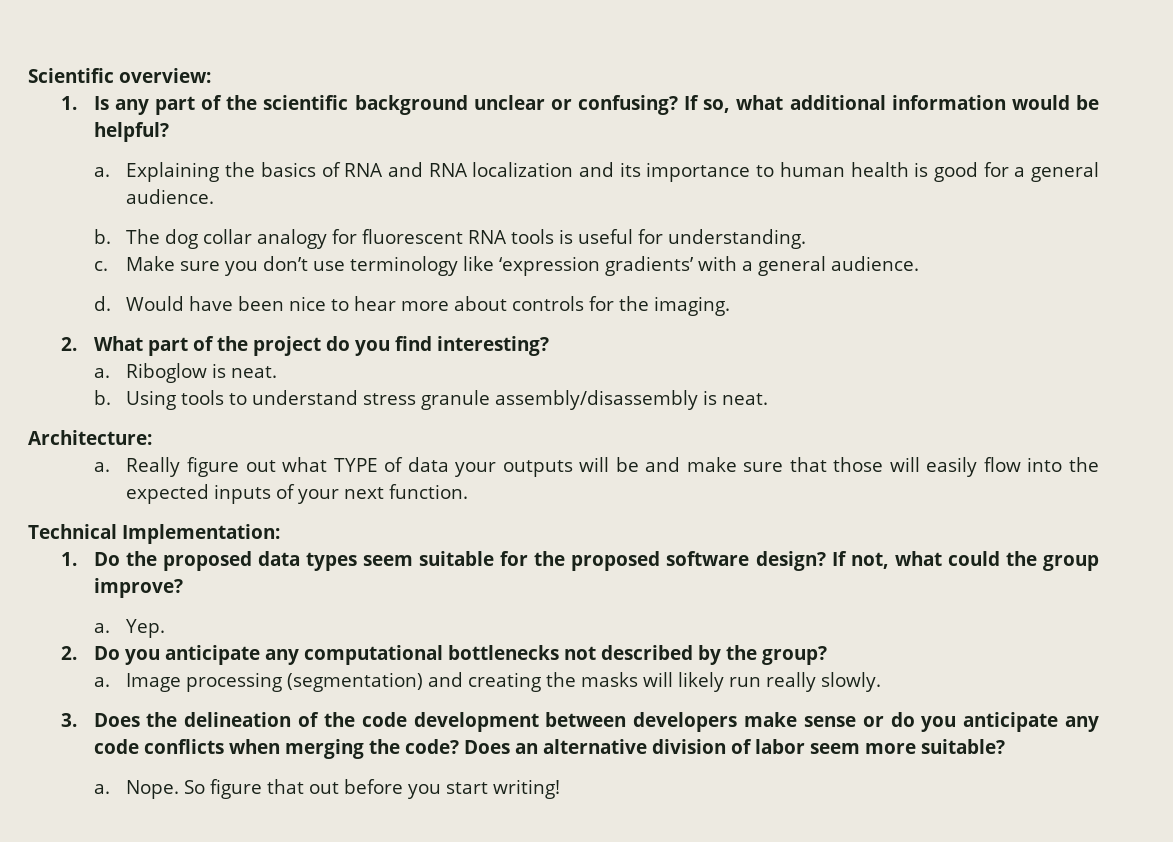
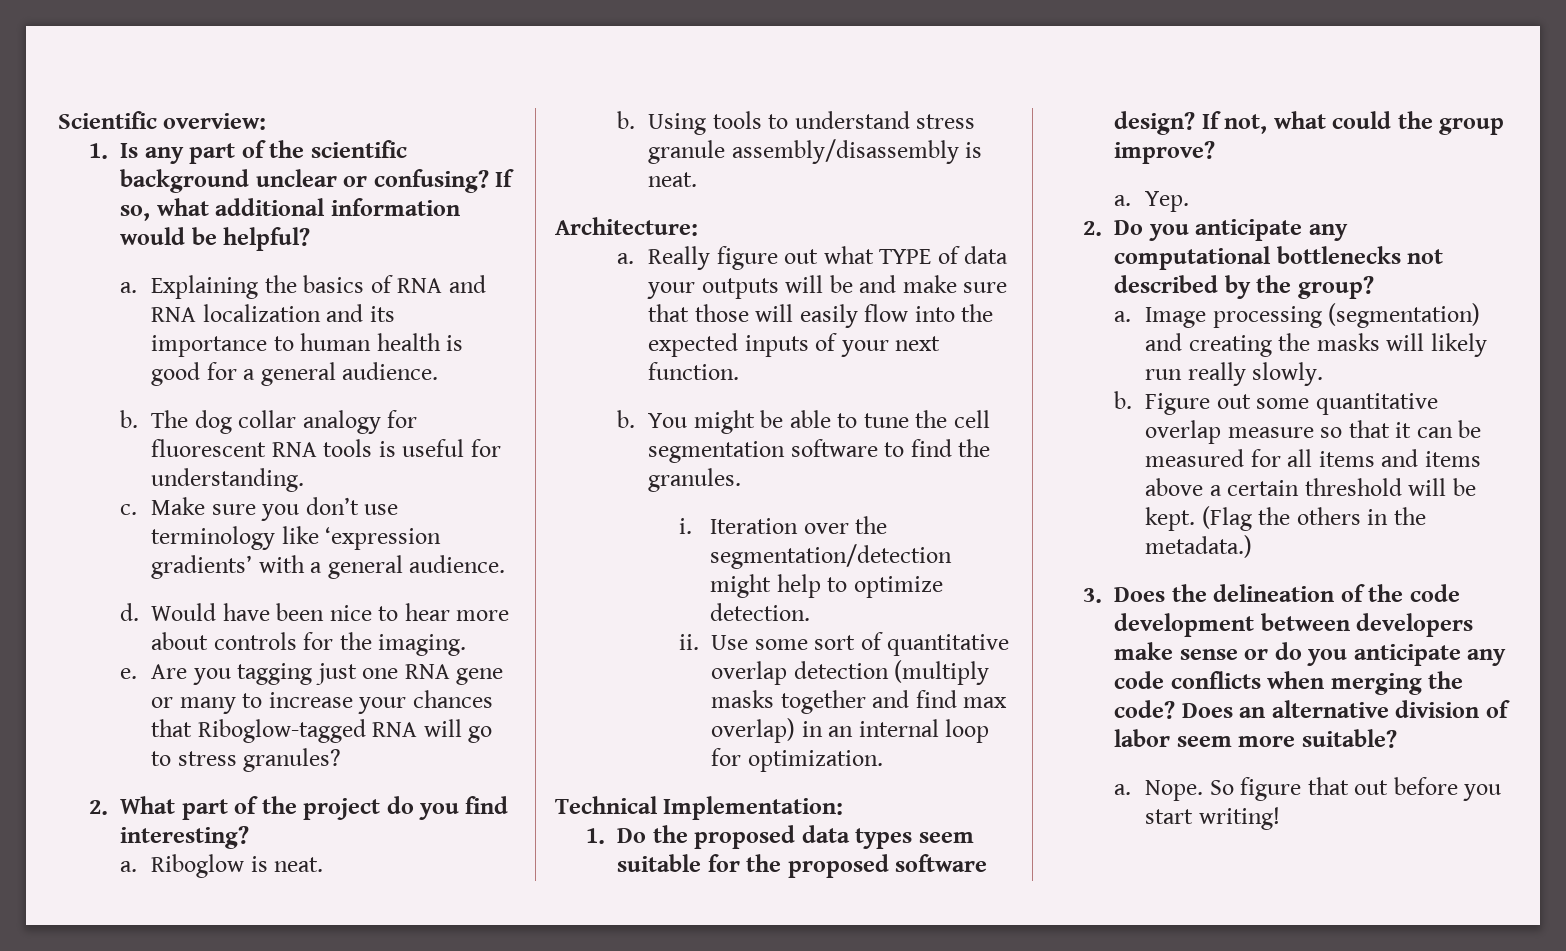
+ e. Are you tagging just one RNA gene or many to increase your chances that Riboglow-tagged RNA will go to stress granules?
+ b. You might be able to tune the cell segmentation software to find the granules.
+ i. Iteration over the segmentation/detection might help to optimize detection.
+ ii. Use some sort of quantitative overlap detection (multiply masks together and find max overlap) in an internal loop for optimization.
+ b. Figure out some quantitative overlap measure so that it can be measured for all items and items above a certain threshold will be kept. (Flag the others in the metadata.)

